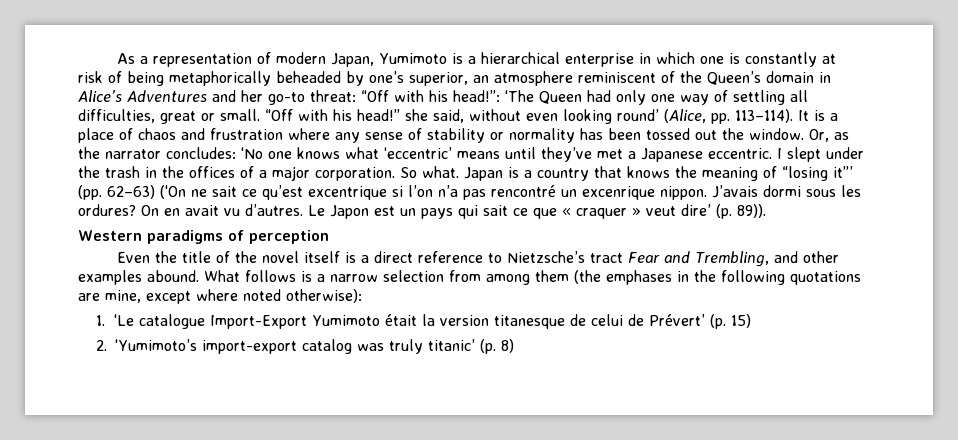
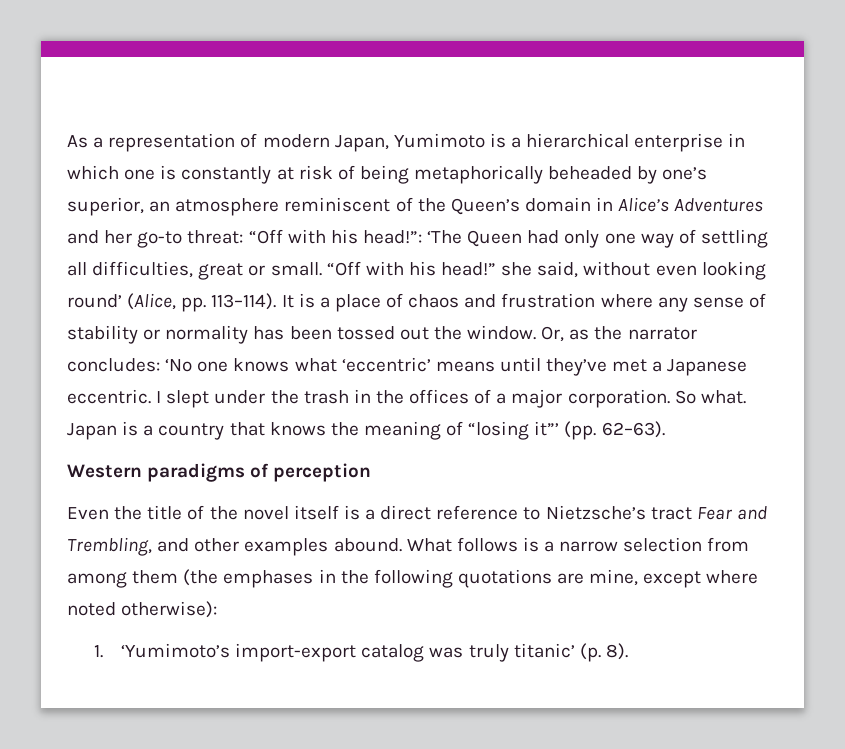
- Japan is a country that knows the meaning of “losing it”’ (pp. 62–63) (‘On ne sait ce qu’est excentrique si l’on n’a pas rencontré un excenrique nippon. J’avais dormi sous les ordures? On en avait vu d’autres. Le Japon est un pays qui sait ce que « craquer » veut dire’ (p. 89)).
+ Japan is a country that knows the meaning of “losing it”’ (pp. 62–63).
- 1. ‘Le catalogue Import-Export Yumimoto était la version titanesque de celui de Prévert’ (p. 15)
- 2. ‘Yumimoto’s import-export catalog was truly titanic’ (p. 8)
+ 1. ‘Yumimoto’s import-export catalog was truly titanic’ (p. 8).

